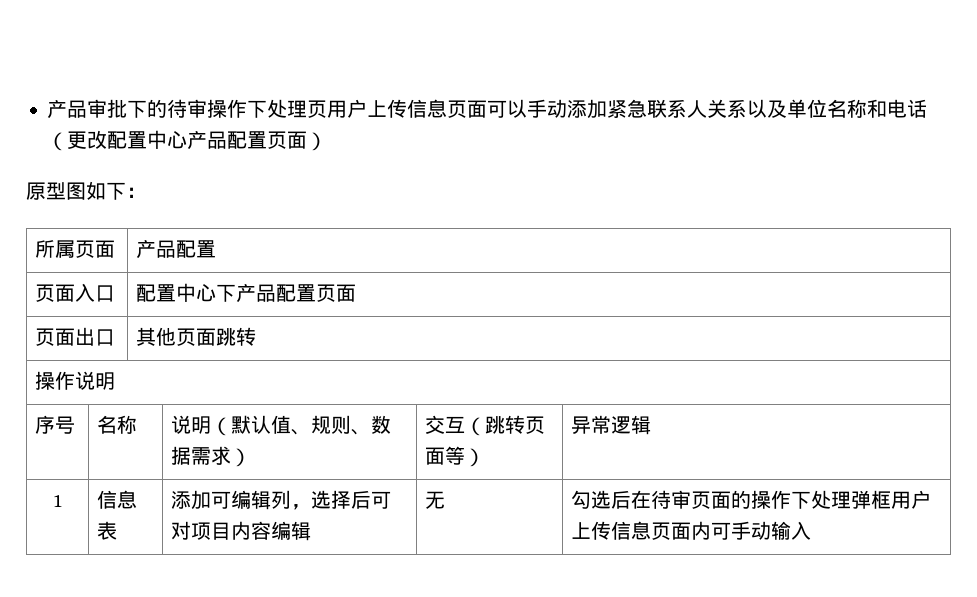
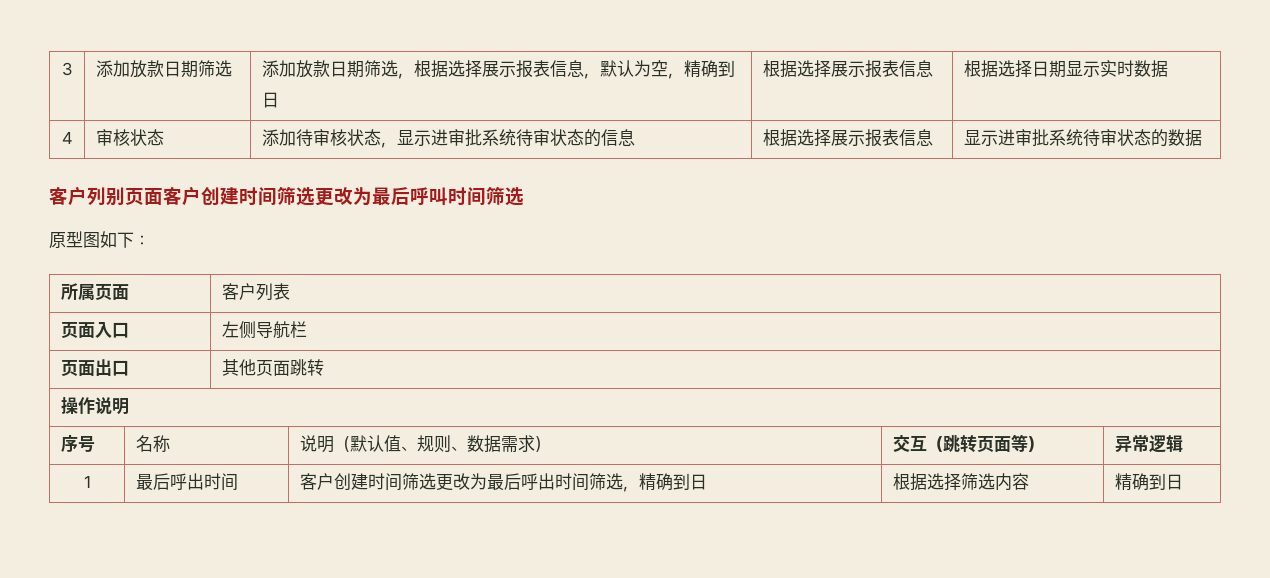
- 产品审批下的待审操作下处理页用户上传信息页面可以手动添加紧急联系人关系以及单位名称和电话（更改配置中心产品配置页面）
+ 3 | 添加放款日期筛选 | 添加放款日期筛选，根据选择展示报表信息，默认为空，精确到日 | 根据选择展示报表信息 | 根据选择日期显示实时数据
+ 4 | 审核状态 | 添加待审核状态，显示进审批系统待审状态的信息 | 根据选择展示报表信息 | 显示进审批系统待审状态的数据
+ 客户列别页面客户创建时间筛选更改为最后呼叫时间筛选
- 所属页面 | 产品配置
+ 所属页面 | 客户列表
- 页面入口 | 配置中心下产品配置页面
+ 页面入口 | 左侧导航栏
- 1 | 信息表 | 添加可编辑列，选择后可对项目内容编辑 | 无 | 勾选后在待审页面的操作下处理弹框用户上传信息页面内可手动输入
+ 1 | 最后呼出时间 | 客户创建时间筛选更改为最后呼出时间筛选，精确到日 | 根据选择筛选内容 | 精确到日

